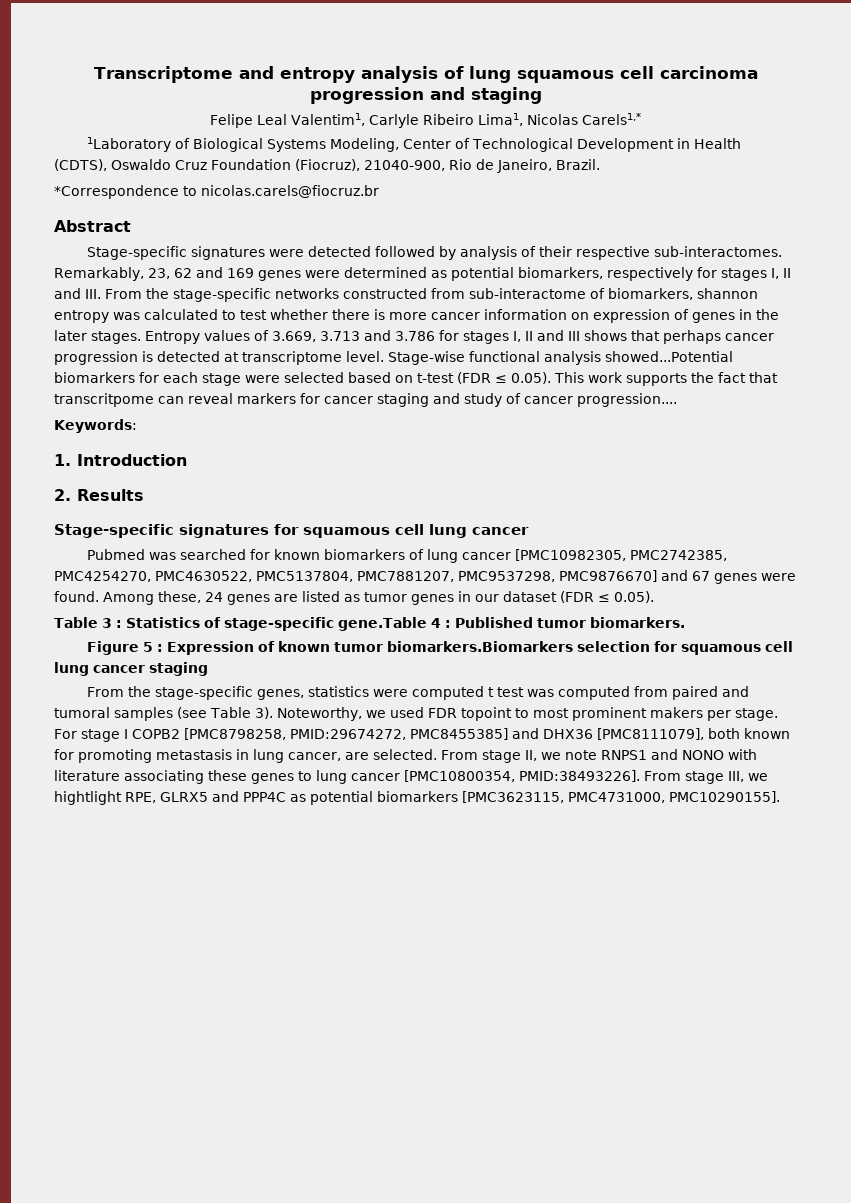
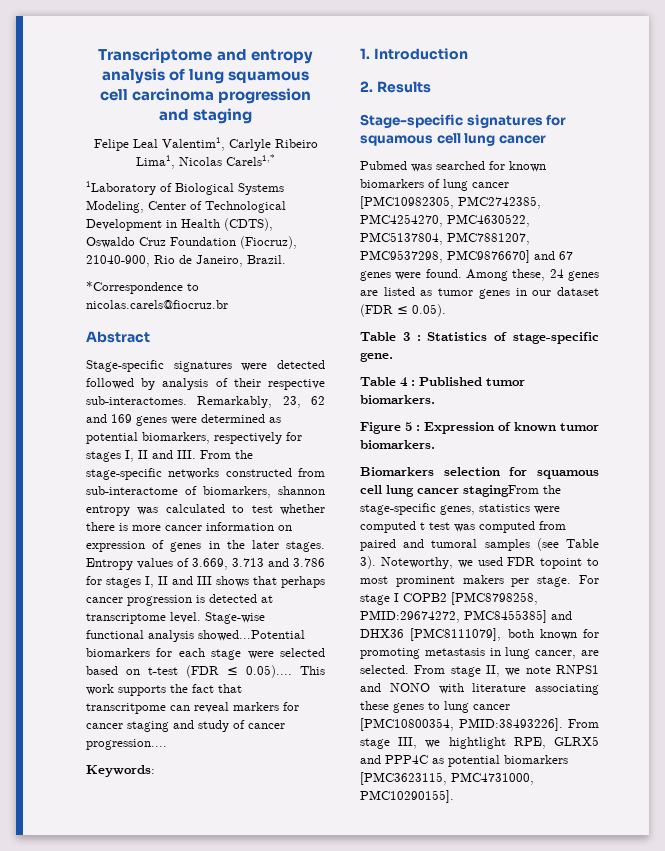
- Stage-wise functional analysis showed...Potential biomarkers for each stage were selected based on t-test (FDR ≤ 0.05). This work supports the fact that transcritpome can reveal markers for cancer staging and study of cancer progression....
+ Stage-wise functional analysis showed...Potential biomarkers for each stage were selected based on t-test (FDR ≤ 0.05).... This work supports the fact that transcritpome can reveal markers for cancer staging and study of cancer progression....
- Table 3 : Statistics of stage-specific gene.Table 4 : Published tumor biomarkers.
+ Table 3 : Statistics of stage-specific gene.
+ Table 4 : Published tumor biomarkers.
- Figure 5 : Expression of known tumor biomarkers.Biomarkers selection for squamous cell lung cancer staging
- From the stage-specific genes, statistics were computed t test was computed from paired and tumoral samples (see Table 3).
+ Figure 5 : Expression of known tumor biomarkers.
+ Biomarkers selection for squamous cell lung cancer stagingFrom the stage-specific genes, statistics were computed t test was computed from paired and tumoral samples (see Table 3).

